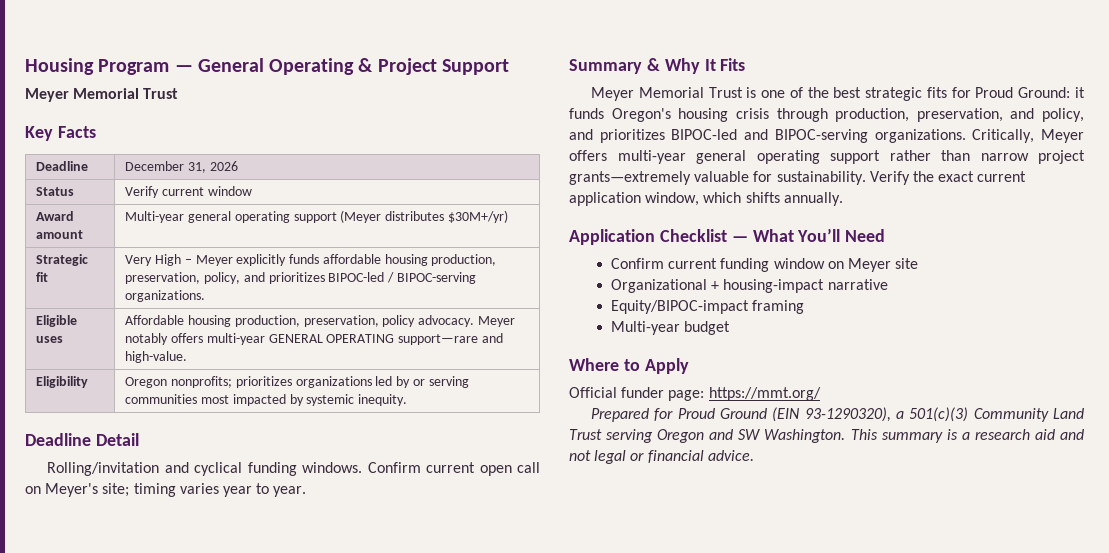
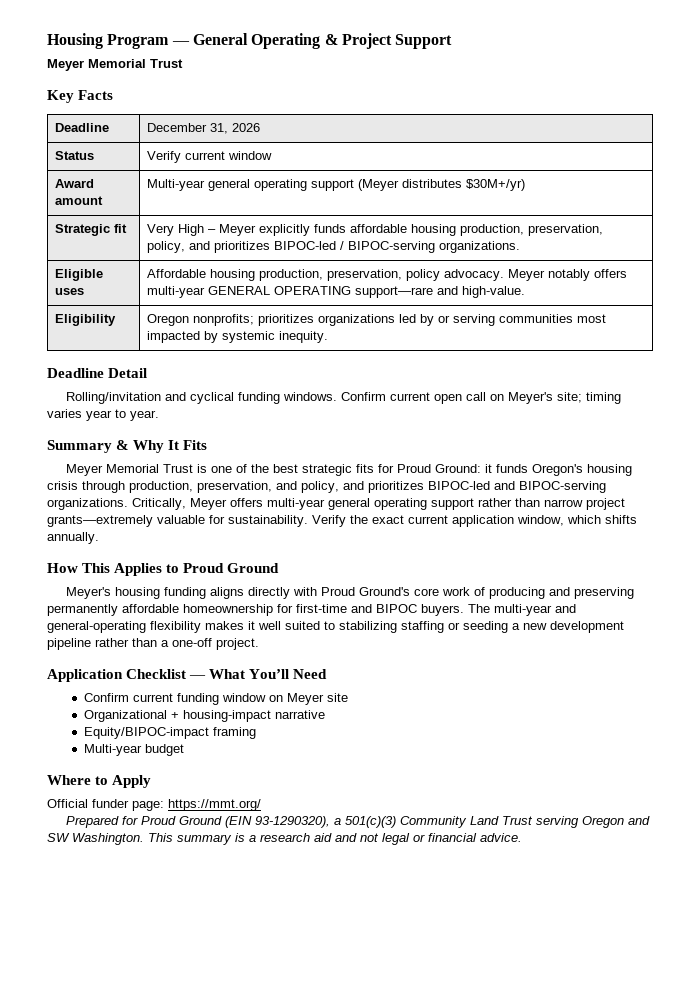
+ How This Applies to Proud Ground
+ Meyer's housing funding aligns directly with Proud Ground's core work of producing and preserving permanently affordable homeownership for first-time and BIPOC buyers. The multi-year and general-operating flexibility makes it well suited to stabilizing staffing or seeding a new development pipeline rather than a one-off project.

